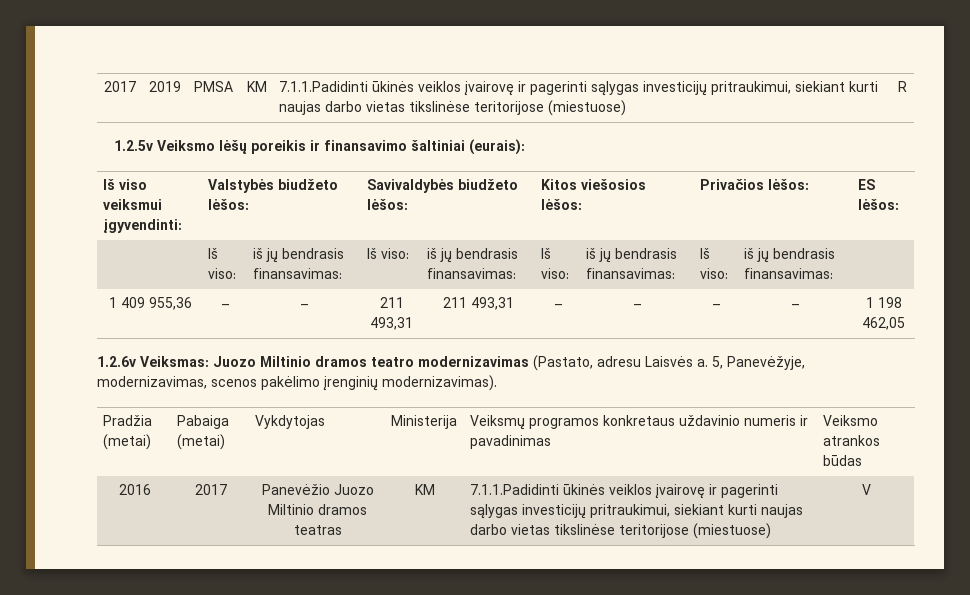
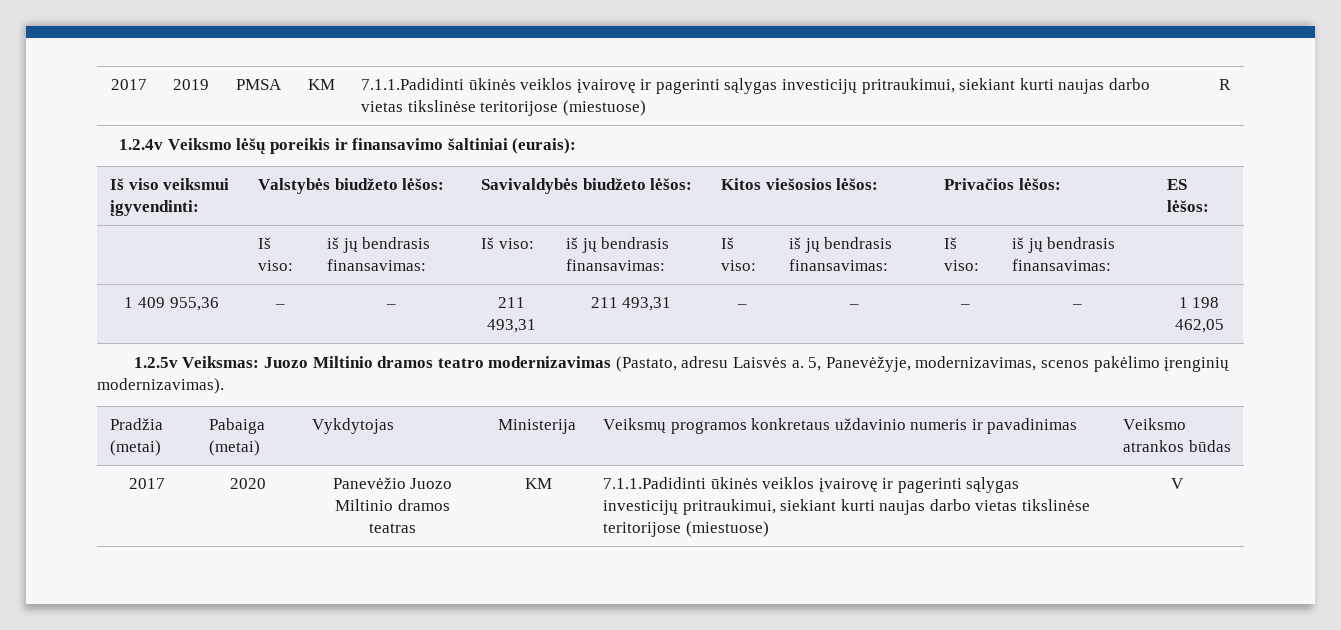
- 1.2.5v Veiksmo lėšų poreikis ir finansavimo šaltiniai (eurais):
+ 1.2.4v Veiksmo lėšų poreikis ir finansavimo šaltiniai (eurais):
- 1.2.6v Veiksmas: Juozo Miltinio dramos teatro modernizavimas (Pastato, adresu Laisvės a.
+ 1.2.5v Veiksmas: Juozo Miltinio dramos teatro modernizavimas (Pastato, adresu Laisvės a.
- 2016 | 2017 | Panevėžio Juozo Miltinio dramos teatras | KM | 7.1.1.Padidinti ūkinės veiklos įvairovę ir pagerinti sąlygas investicijų pritraukimui, siekiant kurti naujas darbo vietas tikslinėse teritorijose (miestuose) | V
+ 2017 | 2020 | Panevėžio Juozo Miltinio dramos teatras | KM | 7.1.1.Padidinti ūkinės veiklos įvairovę ir pagerinti sąlygas investicijų pritraukimui, siekiant kurti naujas darbo vietas tikslinėse teritorijose (miestuose) | V

